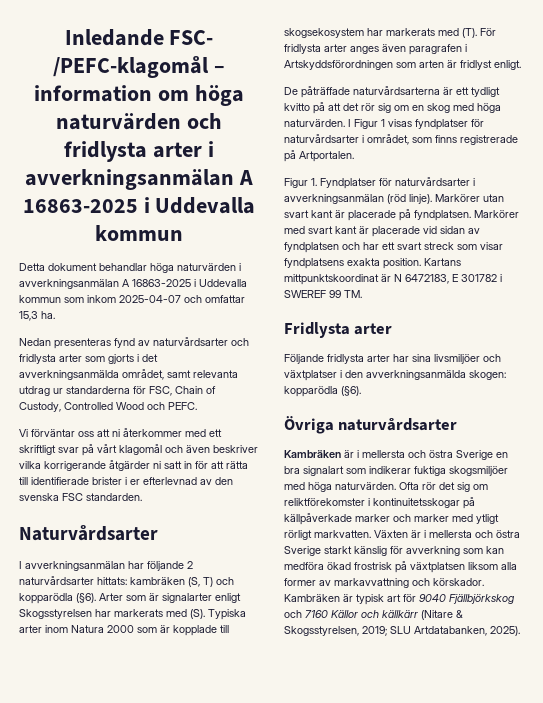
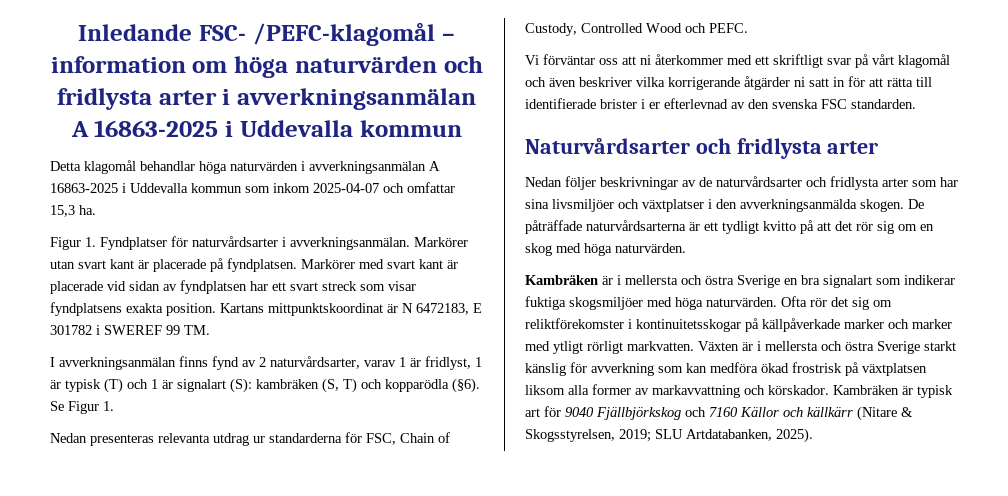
- Detta dokument behandlar höga naturvärden i avverkningsanmälan A 16863-2025 i Uddevalla kommun som inkom 2025-04-07 och omfattar 15,3 ha.
+ Detta klagomål behandlar höga naturvärden i avverkningsanmälan A 16863-2025 i Uddevalla kommun som inkom 2025-04-07 och omfattar 15,3 ha.
- Nedan presenteras fynd av naturvårdsarter och fridlysta arter som gjorts i det avverkningsanmälda området, samt relevanta utdrag ur standarderna för FSC, Chain of Custody, Controlled Wood och PEFC.
+ Figur 1. Fyndplatser för naturvårdsarter i avverkningsanmälan. Markörer utan svart kant är placerade på fyndplatsen. Markörer med svart kant är placerade vid sidan av fyndplatsen har ett svart streck som visar fyndplatsens exakta position. Kartans mittpunktskoordinat är N 6472183, E 301782 i SWEREF 99 TM.
+ I avverkningsanmälan finns fynd av 2 naturvårdsarter, varav 1 är fridlyst, 1 är typisk (T) och 1 är signalart (S): kambräken (S, T) och kopparödla (§6). Se Figur 1.
+ Nedan presenteras relevanta utdrag ur standarderna för FSC, Chain of Custody, Controlled Wood och PEFC.
- Naturvårdsarter
- I avverkningsanmälan har följande 2 naturvårdsarter hittats: kambräken (S, T) och kopparödla (§6). Arter som är signalarter enligt Skogsstyrelsen har markerats med (S). Typiska arter inom Natura 2000 som är kopplade till skogsekosystem har markerats med (T). För fridlysta arter anges även paragrafen i Artskyddsförordningen som arten är fridlyst enligt.
- De påträffade naturvårdsarterna är ett tydligt kvitto på att det rör sig om en skog med höga naturvärden. I Figur 1 visas fyndplatser för naturvårdsarter i området, som finns registrerade på Artportalen.
- Figur 1. Fyndplatser för naturvårdsarter i avverkningsanmälan (röd linje). Markörer utan svart kant är placerade på fyndplatsen. Markörer med svart kant är placerade vid sidan av fyndplatsen och har ett svart streck som visar fyndplatsens exakta position. Kartans mittpunktskoordinat är N 6472183, E 301782 i SWEREF 99 TM.
- Fridlysta arter
- Följande fridlysta arter har sina livsmiljöer och växtplatser i den avverkningsanmälda skogen: kopparödla (§6).
- Övriga naturvårdsarter
+ Naturvårdsarter och fridlysta arter
+ Nedan följer beskrivningar av de naturvårdsarter och fridlysta arter som har sina livsmiljöer och växtplatser i den avverkningsanmälda skogen. De påträffade naturvårdsarterna är ett tydligt kvitto på att det rör sig om en skog med höga naturvärden.

